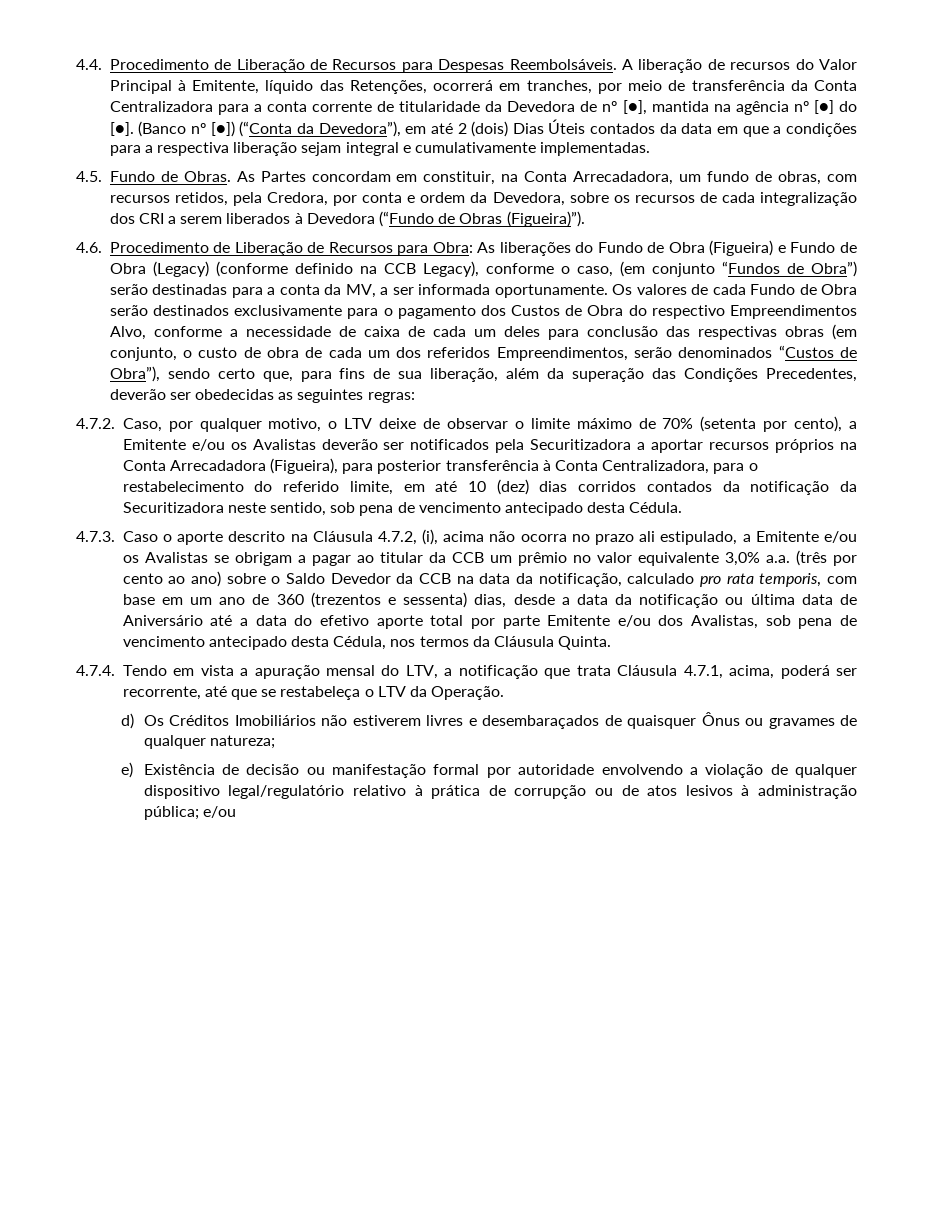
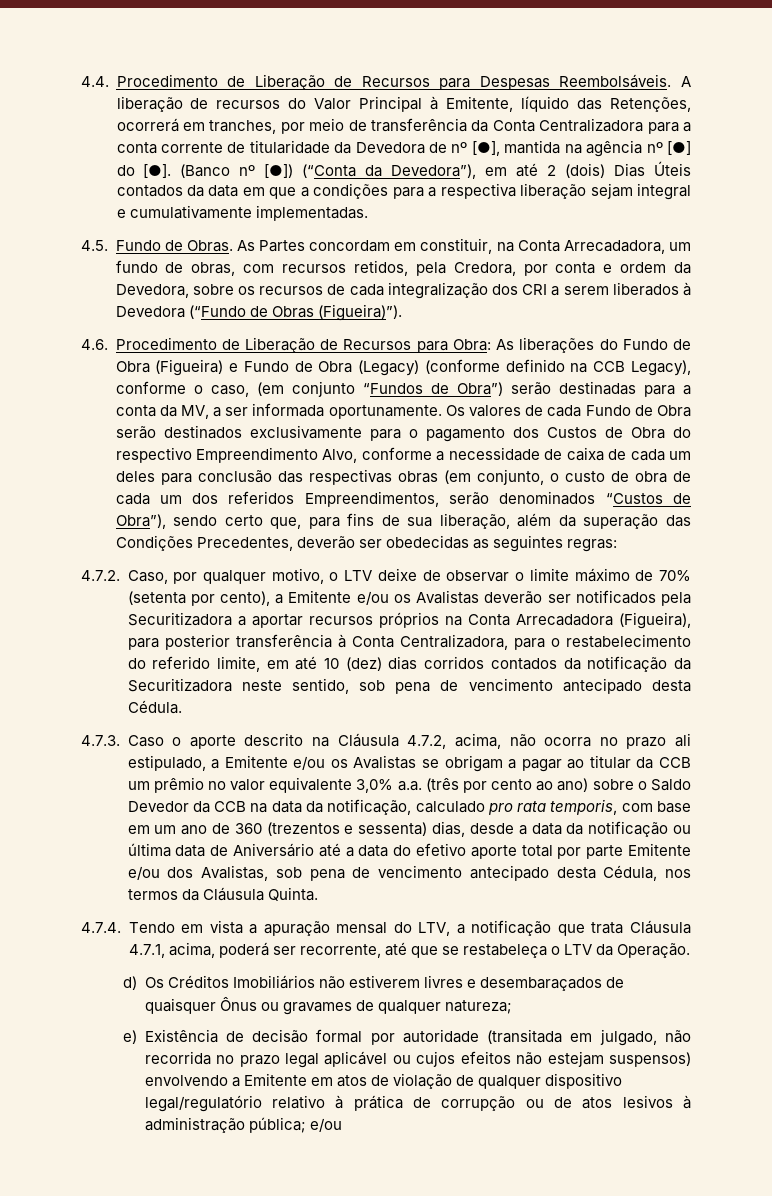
- Os valores de cada Fundo de Obra serão destinados exclusivamente para o pagamento dos Custos de Obra do respectivo Empreendimentos Alvo, conforme a necessidade de caixa de cada um deles para conclusão das respectivas obras (em conjunto, o custo de obra de cada um dos referidos Empreendimentos, serão denominados “Custos de Obra”), sendo certo que, para fins de sua liberação, além da superação das Condições Precedentes, deverão ser obedecidas as seguintes regras:
+ Os valores de cada Fundo de Obra serão destinados exclusivamente para o pagamento dos Custos de Obra do respectivo Empreendimento Alvo, conforme a necessidade de caixa de cada um deles para conclusão das respectivas obras (em conjunto, o custo de obra de cada um dos referidos Empreendimentos, serão denominados “Custos de Obra”), sendo certo que, para fins de sua liberação, além da superação das Condições Precedentes, deverão ser obedecidas as seguintes regras:
- 4.7.3. Caso o aporte descrito na Cláusula 4.7.2, (i), acima não ocorra no prazo ali estipulado, a Emitente e/ou os Avalistas se obrigam a pagar ao titular da CCB um prêmio no valor equivalente 3,0% a.a. (três por cento ao ano) sobre o Saldo Devedor da CCB na data da notificação, calculado pro rata temporis, com base em um ano de 360 (trezentos e sessenta) dias, desde a data da notificação ou última data de Aniversário até a data do efetivo aporte total por parte Emitente e/ou dos Avalistas, sob pena de vencimento antecipado desta Cédula, nos termos da Cláusula Quinta.
+ 4.7.3. Caso o aporte descrito na Cláusula 4.7.2, acima, não ocorra no prazo ali estipulado, a Emitente e/ou os Avalistas se obrigam a pagar ao titular da CCB um prêmio no valor equivalente 3,0% a.a. (três por cento ao ano) sobre o Saldo Devedor da CCB na data da notificação, calculado pro rata temporis, com base em um ano de 360 (trezentos e sessenta) dias, desde a data da notificação ou última data de Aniversário até a data do efetivo aporte total por parte Emitente e/ou dos Avalistas, sob pena de vencimento antecipado desta Cédula, nos termos da Cláusula Quinta.
- e) Existência de decisão ou manifestação formal por autoridade envolvendo a violação de qualquer dispositivo legal/regulatório relativo à prática de corrupção ou de atos lesivos à administração pública; e/ou
+ e) Existência de decisão formal por autoridade (transitada em julgado, não recorrida no prazo legal aplicável ou cujos efeitos não estejam suspensos) envolvendo a Emitente em atos de violação de qualquer dispositivo legal/regulatório relativo à prática de corrupção ou de atos lesivos à administração pública; e/ou

